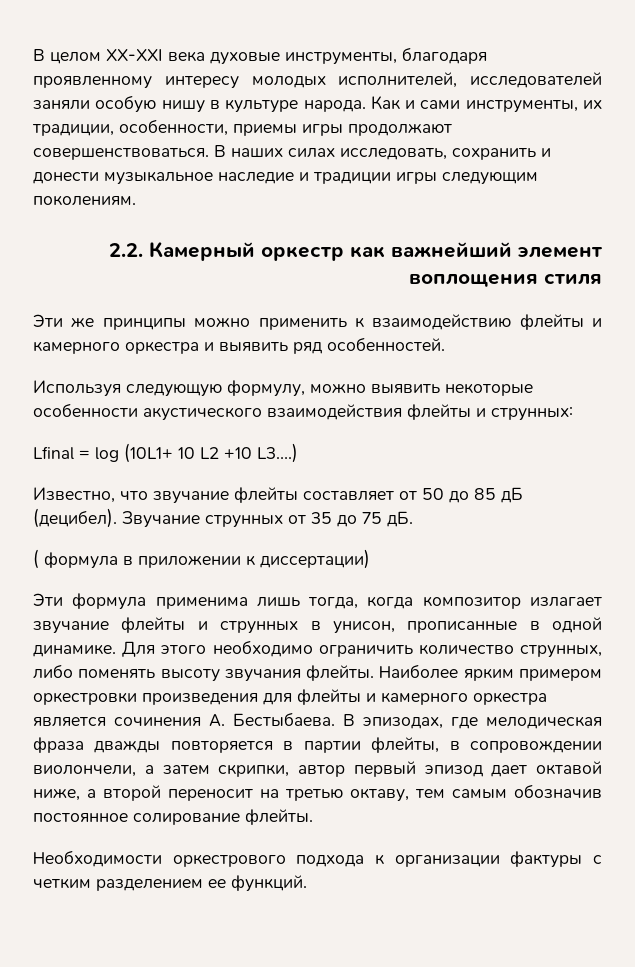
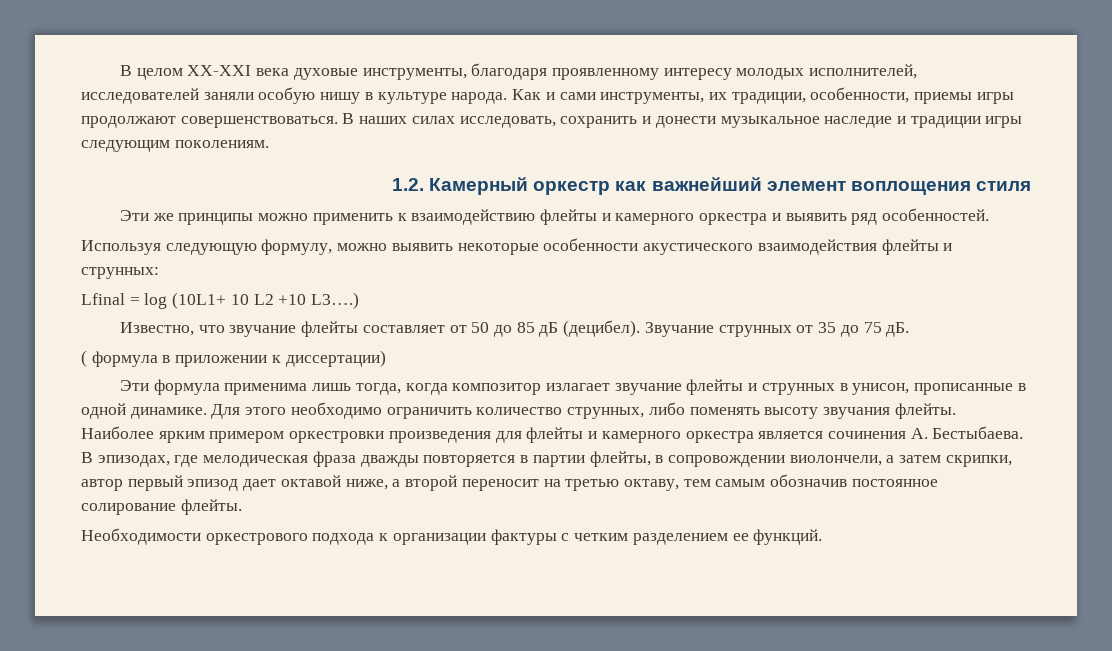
- 2.2. Камерный оркестр как важнейший элемент воплощения стиля
+ 1.2. Камерный оркестр как важнейший элемент воплощения стиля

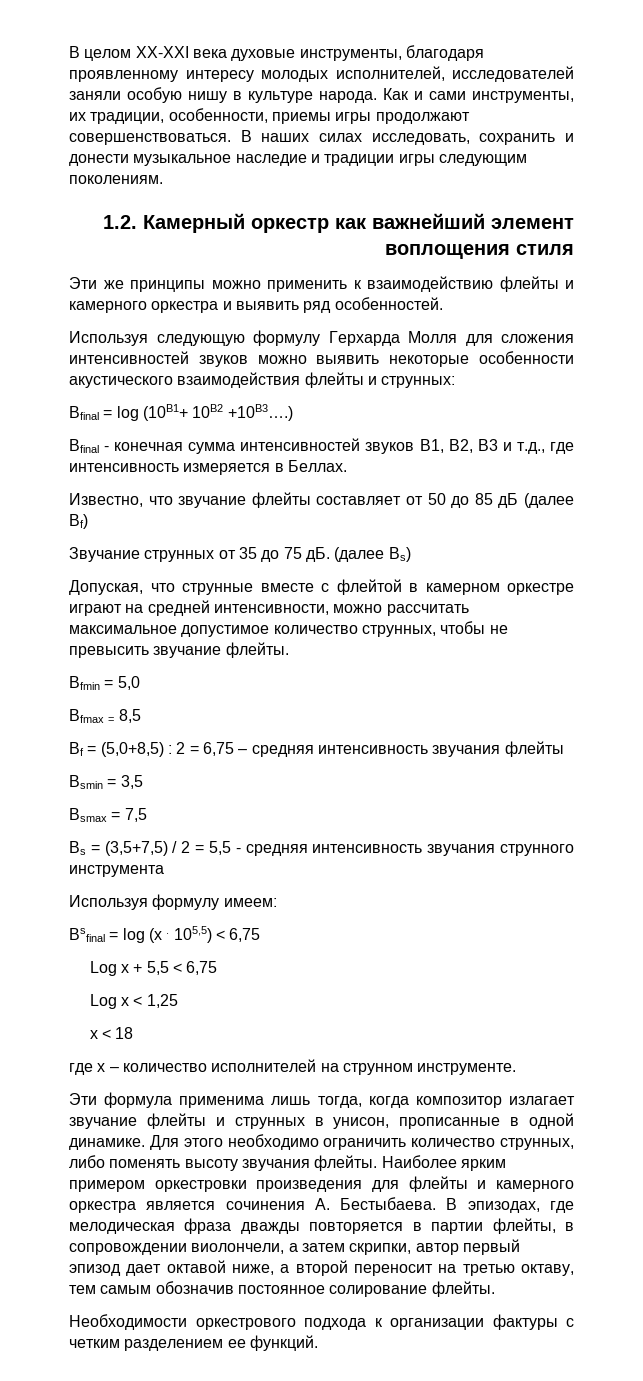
- Используя следующую формулу, можно выявить некоторые особенности акустического взаимодействия флейты и струнных:
+ Используя следующую формулу Герхарда Молля для сложения интенсивностей звуков можно выявить некоторые особенности акустического взаимодействия флейты и струнных:
- Lfinal = log (10L1+ 10 L2 +10 L3….)
+ Bfinal = log (10B1+ 10B2 +10B3….)
+ Bfinal - конечная сумма интенсивностей звуков В1, В2, В3 и т.д., где интенсивность измеряется в Беллах.
- Известно, что звучание флейты составляет от 50 до 85 дБ (децибел). Звучание струнных от 35 до 75 дБ.
- ( формула в приложении к диссертации)
+ Известно, что звучание флейты составляет от 50 до 85 дБ (далее Bf)
+ Звучание струнных от 35 до 75 дБ. (далее Bs)
+ Допуская, что струнные вместе с флейтой в камерном оркестре играют на средней интенсивности, можно рассчитать максимальное допустимое количество струнных, чтобы не превысить звучание флейты.
+ Bfmin = 5,0
+ Bfmax = 8,5
+ Bf = (5,0+8,5) : 2 = 6,75 – средняя интенсивность звучания флейты
+ Bsmin = 3,5
+ Bsmax = 7,5
+ Bs = (3,5+7,5) / 2 = 5,5 - средняя интенсивность звучания струнного инструмента
+ Используя формулу имеем:
+ Bsfinal = log (x . 105,5) < 6,75
+ Log x + 5,5 < 6,75
+ Log x < 1,25
+ x < 18
+ где x – количество исполнителей на струнном инструменте.

